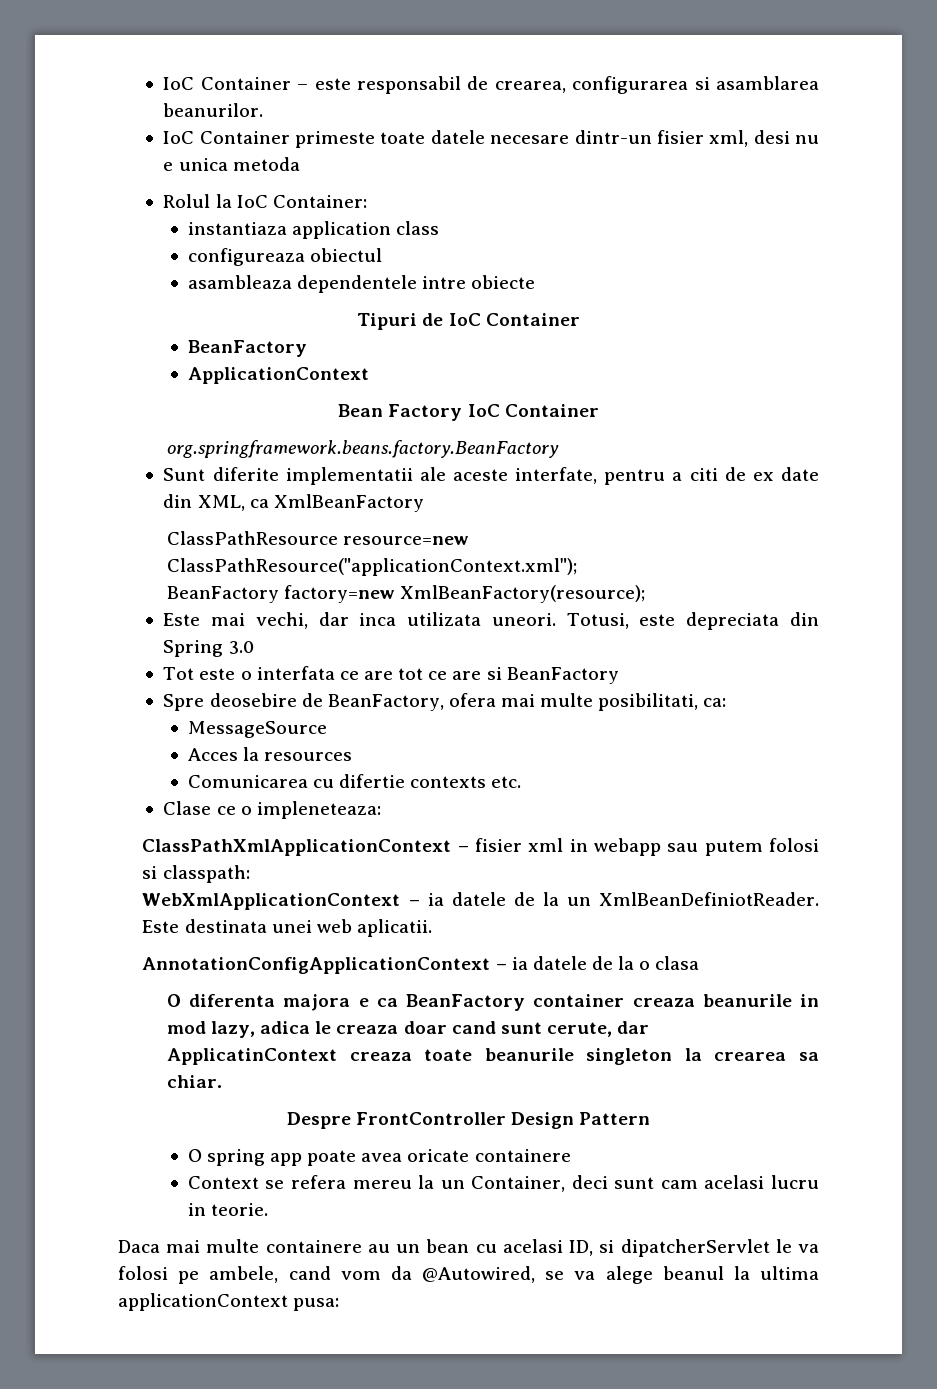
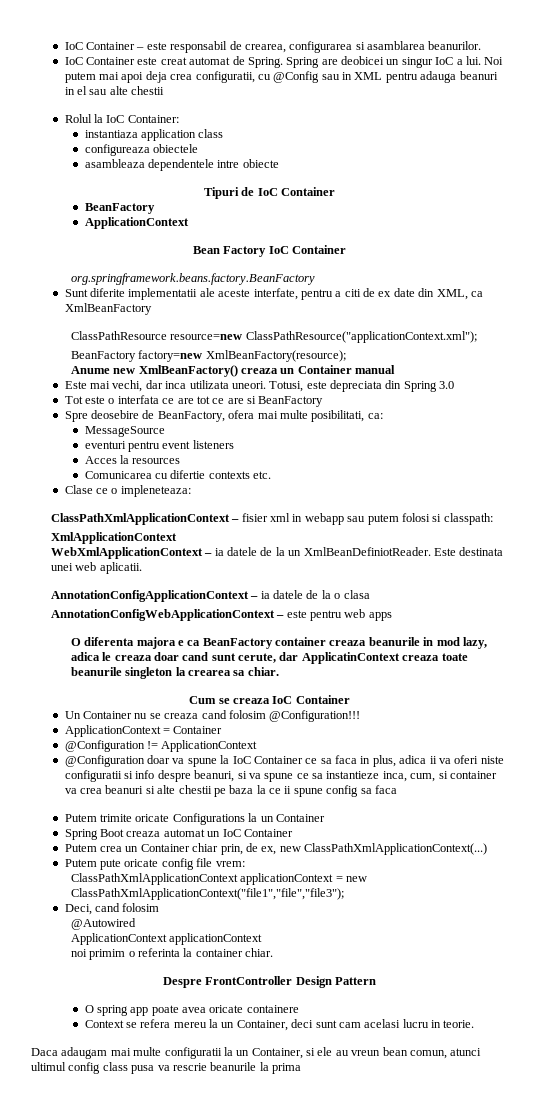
- IoC Container primeste toate datele necesare dintr-un fisier xml, desi nu e unica metoda
+ IoC Container este creat automat de Spring. Spring are deobicei un singur IoC a lui. Noi putem mai apoi deja crea configuratii, cu @Config sau in XML pentru adauga beanuri in el sau alte chestii
- configureaza obiectul
+ configureaza obiectele
+ Anume new XmlBeanFactory() creaza un Container manual
+ eventuri pentru event listeners
+ XmlApplicationContext
+ AnnotationConfigWebApplicationContext – este pentru web apps
+ Cum se creaza IoC Container
+ Un Container nu se creaza cand folosim @Configuration!!!
+ ApplicationContext = Container
+ @Configuration != ApplicationContext
+ @Configuration doar va spune la IoC Container ce sa faca in plus, adica ii va oferi niste configuratii si info despre beanuri, si va spune ce sa instantieze inca, cum, si container va crea beanuri si alte chestii pe baza la ce ii spune config sa faca
+ Putem trimite oricate Configurations la un Container
+ Spring Boot creaza automat un IoC Container
+ Putem crea un Container chiar prin, de ex, new ClassPathXmlApplicationContext(...)
+ Putem pute oricate config file vrem:
+ ClassPathXmlApplicationContext applicationContext = new ClassPathXmlApplicationContext("file1","file","file3");
+ Deci, cand folosim
+ @Autowired
+ ApplicationContext applicationContext
+ noi primim o referinta la container chiar.
- Daca mai multe containere au un bean cu acelasi ID, si dipatcherServlet le va folosi pe ambele, cand vom da @Autowired, se va alege beanul la ultima applicationContext pusa:
+ Daca adaugam mai multe configuratii la un Container, si ele au vreun bean comun, atunci ultimul config class pusa va rescrie beanurile la prima

